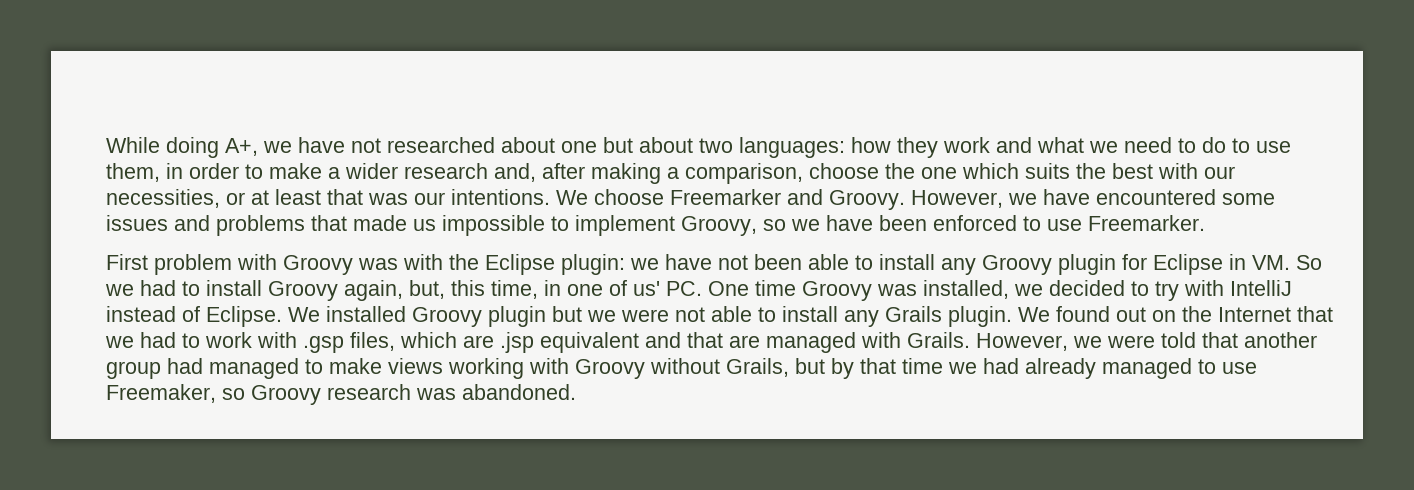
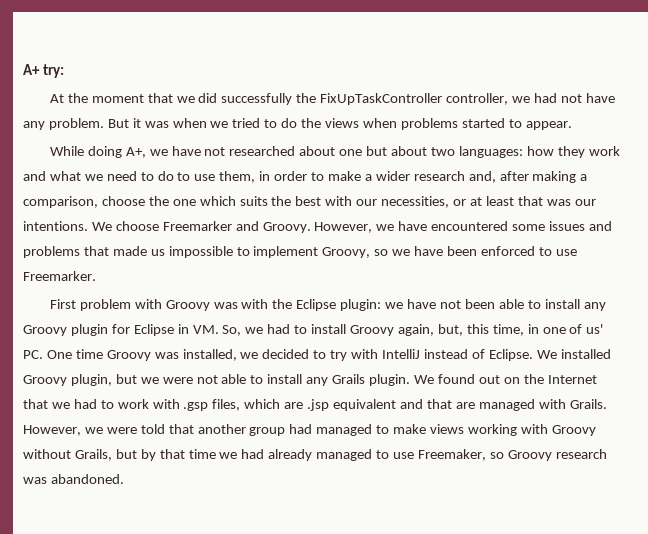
+ A+ try:
+ At the moment that we did successfully the FixUpTaskController controller, we had not have any problem. But it was when we tried to do the views when problems started to appear.
- First problem with Groovy was with the Eclipse plugin: we have not been able to install any Groovy plugin for Eclipse in VM. So we had to install Groovy again, but, this time, in one of us' PC. One time Groovy was installed, we decided to try with IntelliJ instead of Eclipse.
+ First problem with Groovy was with the Eclipse plugin: we have not been able to install any Groovy plugin for Eclipse in VM. So, we had to install Groovy again, but, this time, in one of us' PC. One time Groovy was installed, we decided to try with IntelliJ instead of Eclipse.
- We installed Groovy plugin but we were not able to install any Grails plugin.
+ We installed Groovy plugin, but we were not able to install any Grails plugin.

